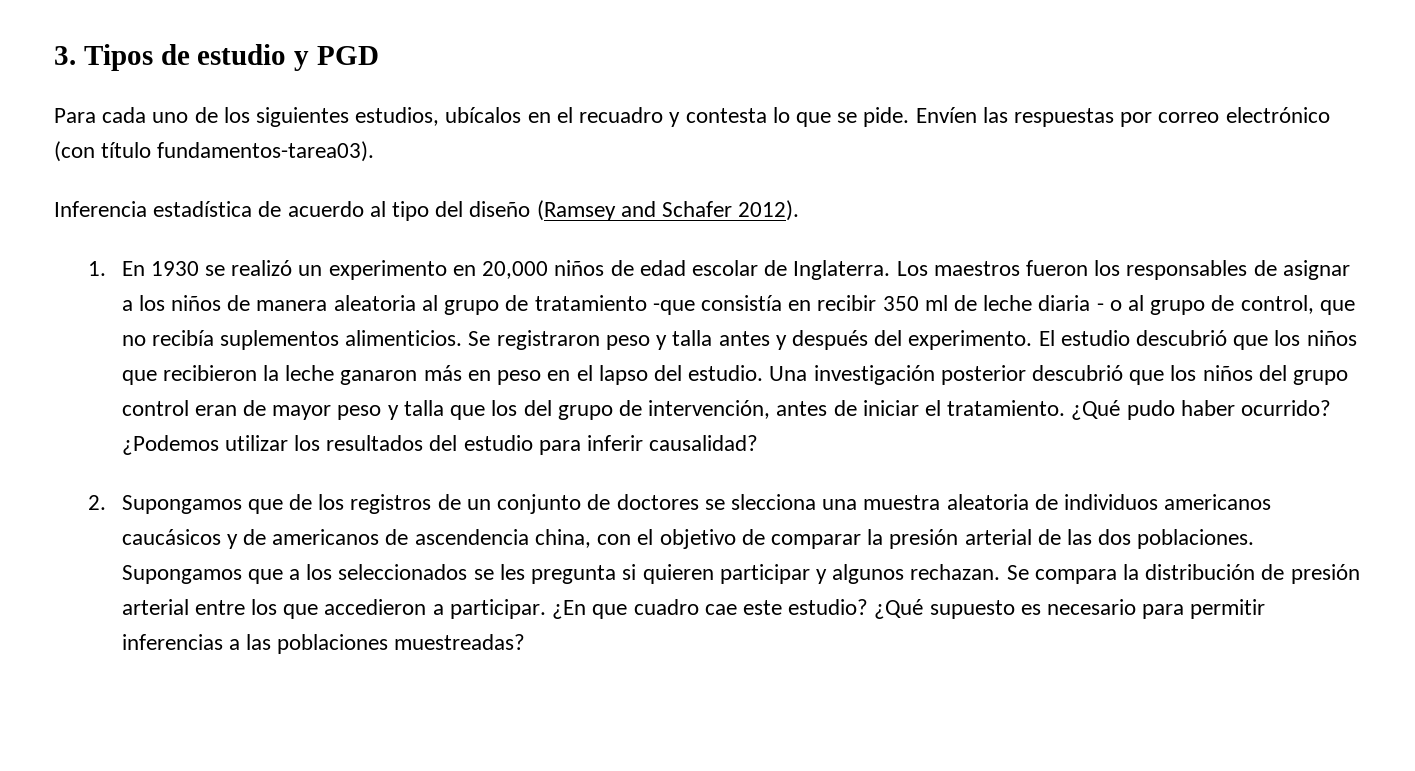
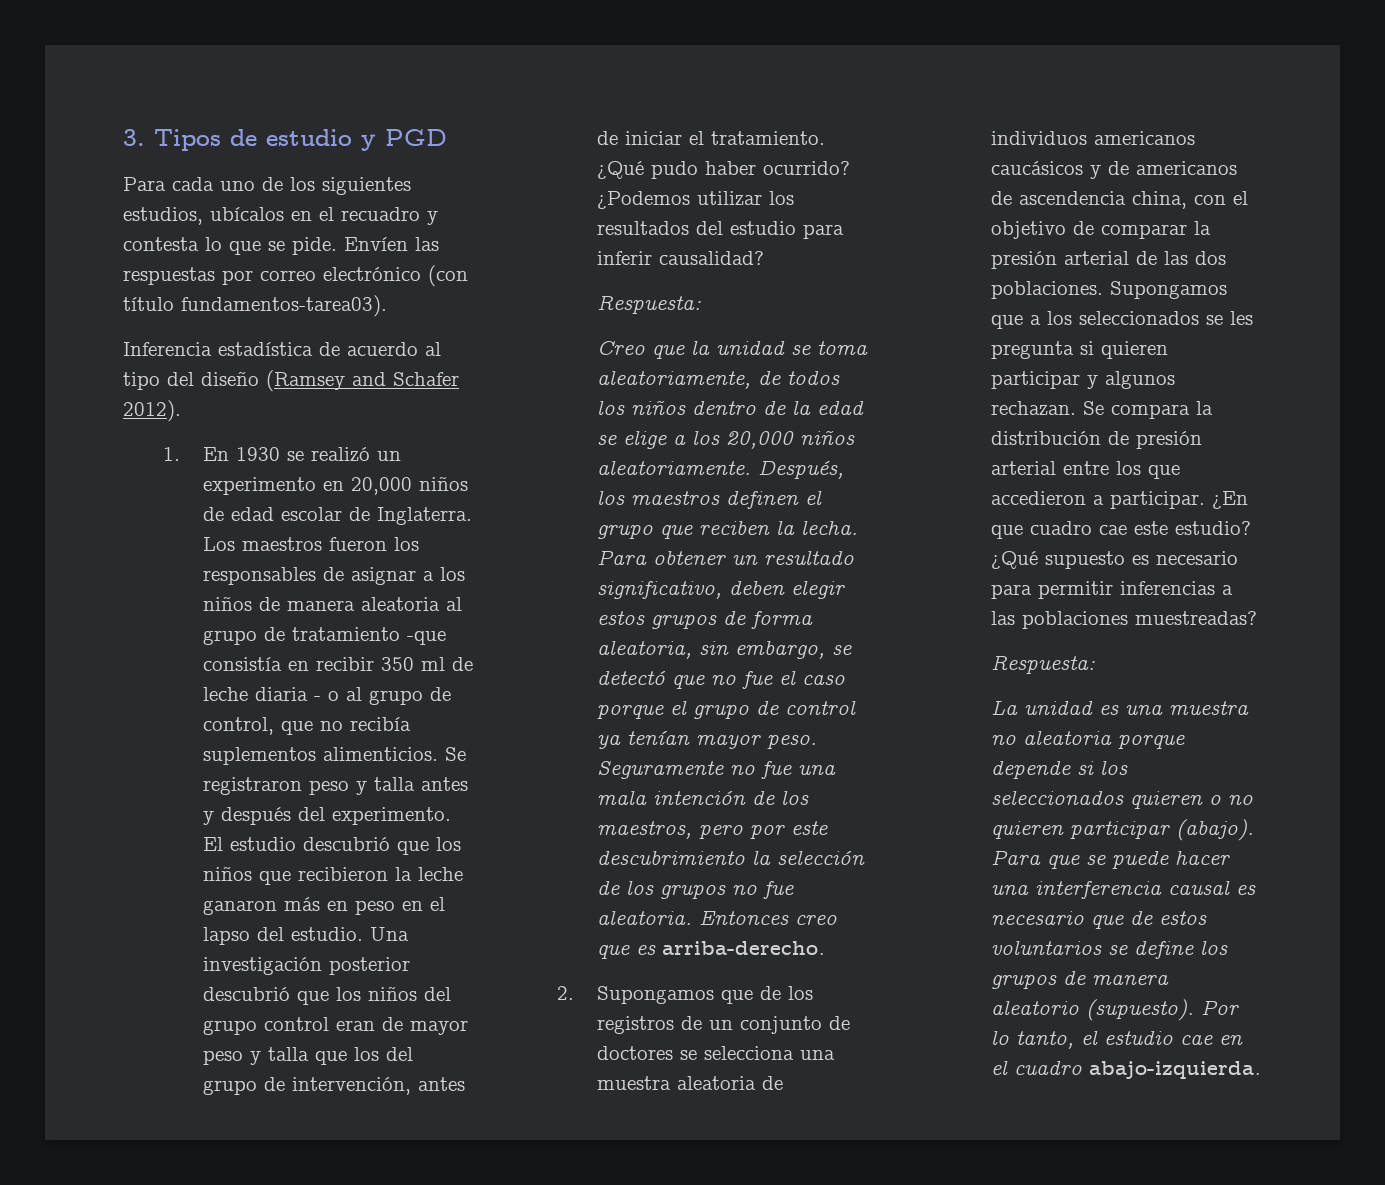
  ¿Podemos utilizar los resultados del estudio para inferir causalidad?
+ Respuesta:
+ Creo que la unidad se toma aleatoriamente, de todos los niños dentro de la edad se elige a los 20,000 niños aleatoriamente. Después, los maestros definen el grupo que reciben la lecha. Para obtener un resultado significativo, deben elegir estos grupos de forma aleatoria, sin embargo, se detectó que no fue el caso porque el grupo de control ya tenían mayor peso. Seguramente no fue una mala intención de los maestros, pero por este descubrimiento la selección de los grupos no fue aleatoria. Entonces creo que es arriba-derecho.
- 2. Supongamos que de los registros de un conjunto de doctores se slecciona una muestra aleatoria de individuos americanos caucásicos y de americanos de ascendencia china, con el objetivo de comparar la presión arterial de las dos poblaciones.
+ 2. Supongamos que de los registros de un conjunto de doctores se selecciona una muestra aleatoria de individuos americanos caucásicos y de americanos de ascendencia china, con el objetivo de comparar la presión arterial de las dos poblaciones.
  ¿Qué supuesto es necesario para permitir inferencias a las poblaciones muestreadas?
+ Respuesta:
+ La unidad es una muestra no aleatoria porque depende si los seleccionados quieren o no quieren participar (abajo). Para que se puede hacer una interferencia causal es necesario que de estos voluntarios se define los grupos de manera aleatorio (supuesto). Por lo tanto, el estudio cae en el cuadro abajo-izquierda.

